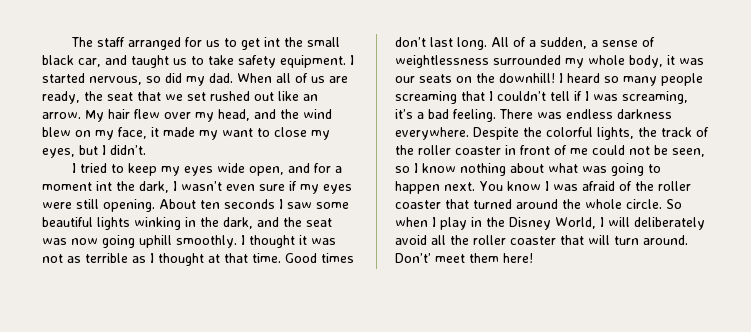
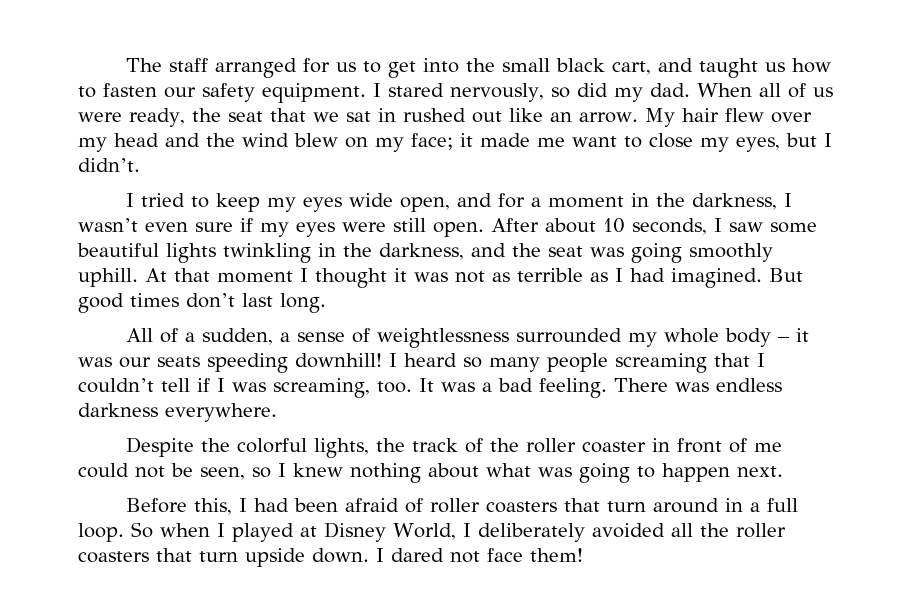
- The staff arranged for us to get int the small black car, and taught us to take safety equipment.
+ The staff arranged for us to get into the small black cart, and taught us how to fasten our safety equipment.
- I started nervous, so did my dad.
+ I stared nervously, so did my dad.
- When all of us are ready, the seat that we set rushed out like an arrow.
+ When all of us were ready, the seat that we sat in rushed out like an arrow.
- My hair flew over my head, and the wind blew on my face, it made my want to close my eyes, but I didn’t.
+ My hair flew over my head and the wind blew on my face; it made me want to close my eyes, but I didn’t.
- I tried to keep my eyes wide open, and for a moment int the dark, I wasn’t even sure if my eyes were still opening. About ten seconds I saw some beautiful lights winking in the dark, and the seat was now going uphill smoothly. I thought it was not as terrible as I thought at that time. Good times don’t last long. All of a sudden, a sense of weightlessness surrounded my whole body, it was our seats on the downhill!
+ I tried to keep my eyes wide open, and for a moment in the darkness, I wasn’t even sure if my eyes were still open. After about 10 seconds, I saw some beautiful lights twinkling in the darkness, and the seat was going smoothly uphill. At that moment I thought it was not as terrible as I had imagined. But good times don’t last long.
+ All of a sudden, a sense of weightlessness surrounded my whole body – it was our seats speeding downhill!
- I heard so many people screaming that I couldn’t tell if I was screaming, it’s a bad feeling.
+ I heard so many people screaming that I couldn’t tell if I was screaming, too. It was a bad feeling.
- There was endless darkness everywhere. Despite the colorful lights, the track of the roller coaster in front of me could not be seen, so I know nothing about what was going to happen next. You know I was afraid of the roller coaster that turned around the whole circle. So when I play in the Disney World, I will deliberately avoid all the roller coaster that will turn around. Don’t’ meet them here!
+ There was endless darkness everywhere.
+ Despite the colorful lights, the track of the roller coaster in front of me could not be seen, so I knew nothing about what was going to happen next.
+ Before this, I had been afraid of roller coasters that turn around in a full loop. So when I played at Disney World, I deliberately avoided all the roller coasters that turn upside down. I dared not face them!

